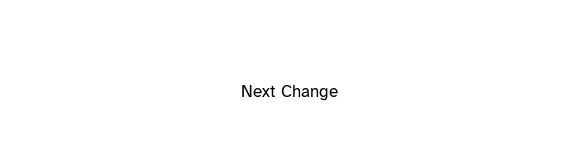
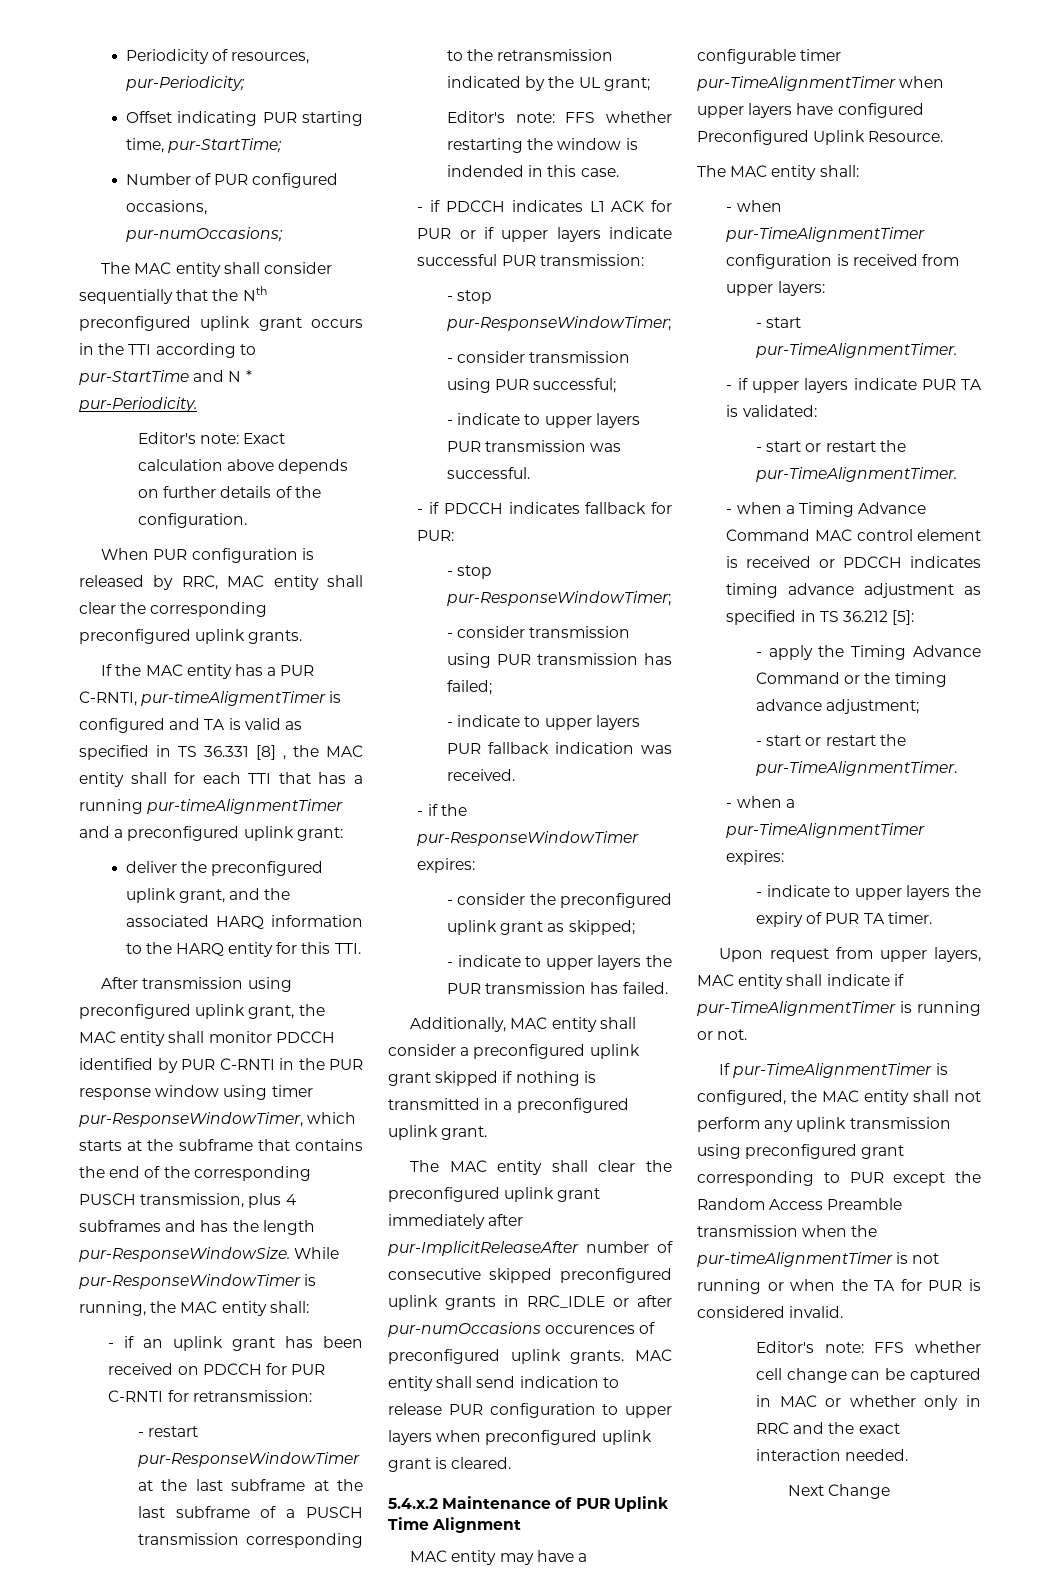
+ Periodicity of resources, pur-Periodicity;
+ Offset indicating PUR starting time, pur-StartTime;
+ Number of PUR configured occasions, pur-numOccasions;
+ The MAC entity shall consider sequentially that the Nth preconfigured uplink grant occurs in the TTI according to pur-StartTime and N * pur-Periodicity.
+ Editor's note: Exact calculation above depends on further details of the configuration.
+ When PUR configuration is released by RRC, MAC entity shall clear the corresponding preconfigured uplink grants.
+ If the MAC entity has a PUR C-RNTI, pur-timeAligmentTimer is configured and TA is valid as specified in TS 36.331 [8] , the MAC entity shall for each TTI that has a running pur-timeAlignmentTimer and a preconfigured uplink grant:
+ deliver the preconfigured uplink grant, and the associated HARQ information to the HARQ entity for this TTI.
+ After transmission using preconfigured uplink grant, the MAC entity shall monitor PDCCH identified by PUR C-RNTI in the PUR response window using timer pur-ResponseWindowTimer, which starts at the subframe that contains the end of the corresponding PUSCH transmission, plus 4 subframes and has the length pur-ResponseWindowSize. While pur-ResponseWindowTimer is running, the MAC entity shall:
+ - if an uplink grant has been received on PDCCH for PUR C-RNTI for retransmission:
+ - restart pur-ResponseWindowTimer at the last subframe at the last subframe of a PUSCH transmission corresponding to the retransmission indicated by the UL grant;
+ Editor's note: FFS whether restarting the window is indended in this case.
+ - if PDCCH indicates L1 ACK for PUR or if upper layers indicate successful PUR transmission:
+ - stop pur-ResponseWindowTimer;
+ - consider transmission using PUR successful;
+ - indicate to upper layers PUR transmission was successful.
+ - if PDCCH indicates fallback for PUR:
+ - stop pur-ResponseWindowTimer;
+ - consider transmission using PUR transmission has failed;
+ - indicate to upper layers PUR fallback indication was received.
+ - if the pur-ResponseWindowTimer expires:
+ - consider the preconfigured uplink grant as skipped;
+ - indicate to upper layers the PUR transmission has failed.
+ Additionally, MAC entity shall consider a preconfigured uplink grant skipped if nothing is transmitted in a preconfigured uplink grant.
+ The MAC entity shall clear the preconfigured uplink grant immediately after pur-ImplicitReleaseAfter number of consecutive skipped preconfigured uplink grants in RRC_IDLE or after pur-numOccasions occurences of preconfigured uplink grants. MAC entity shall send indication to release PUR configuration to upper layers when preconfigured uplink grant is cleared.
+ 5.4.x.2 Maintenance of PUR Uplink Time Alignment
+ MAC entity may have a configurable timer pur-TimeAlignmentTimer when upper layers have configured Preconfigured Uplink Resource.
+ The MAC entity shall:
+ - when pur-TimeAlignmentTimer configuration is received from upper layers:
+ - start pur-TimeAlignmentTimer.
+ - if upper layers indicate PUR TA is validated:
+ - start or restart the pur-TimeAlignmentTimer.
+ - when a Timing Advance Command MAC control element is received or PDCCH indicates timing advance adjustment as specified in TS 36.212 [5]:
+ - apply the Timing Advance Command or the timing advance adjustment;
+ - start or restart the pur-TimeAlignmentTimer.
+ - when a pur-TimeAlignmentTimer expires:
+ - indicate to upper layers the expiry of PUR TA timer.
+ Upon request from upper layers, MAC entity shall indicate if pur-TimeAlignmentTimer is running or not.
+ If pur-TimeAlignmentTimer is configured, the MAC entity shall not perform any uplink transmission using preconfigured grant corresponding to PUR except the Random Access Preamble transmission when the pur-timeAlignmentTimer is not running or when the TA for PUR is considered invalid.
+ Editor's note: FFS whether cell change can be captured in MAC or whether only in RRC and the exact interaction needed.

